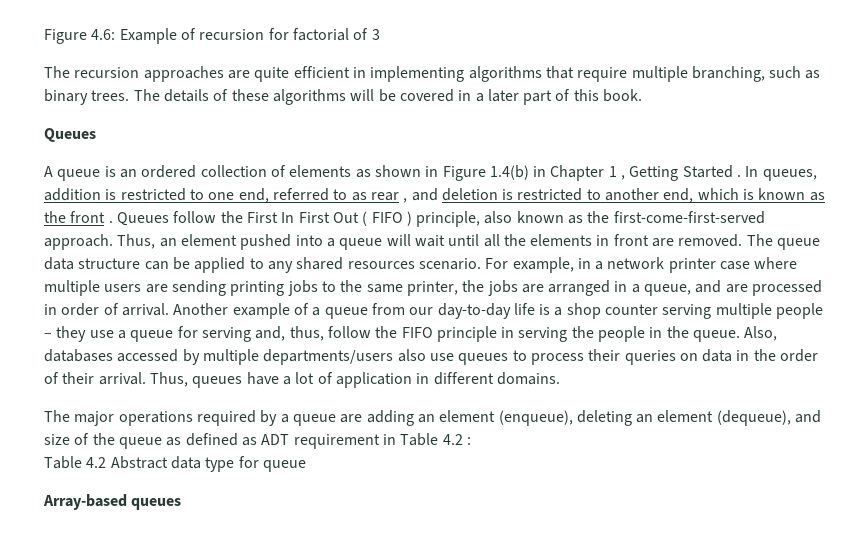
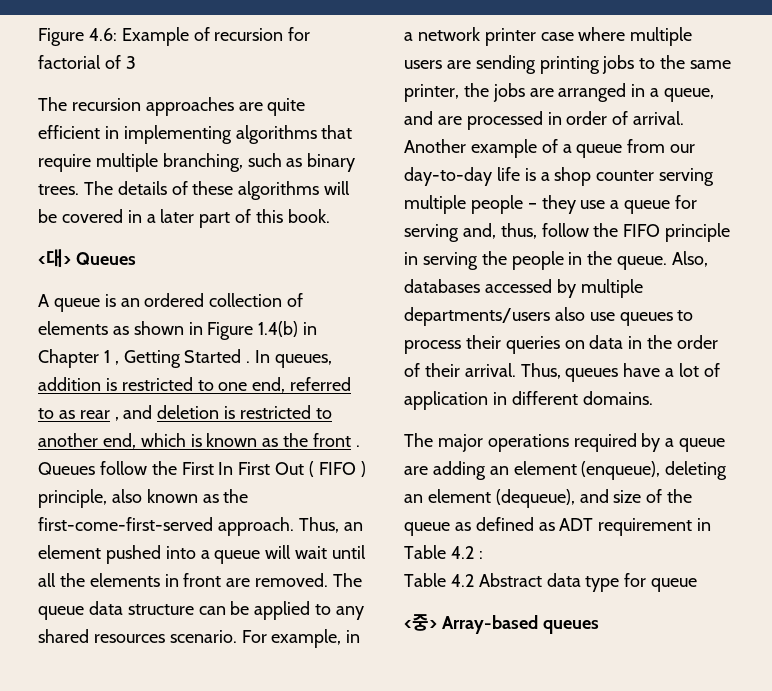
  The details of these algorithms will be covered in a later part of this book.
- Queues
+ <대> Queues
- Array-based queues
+ <중> Array-based queues

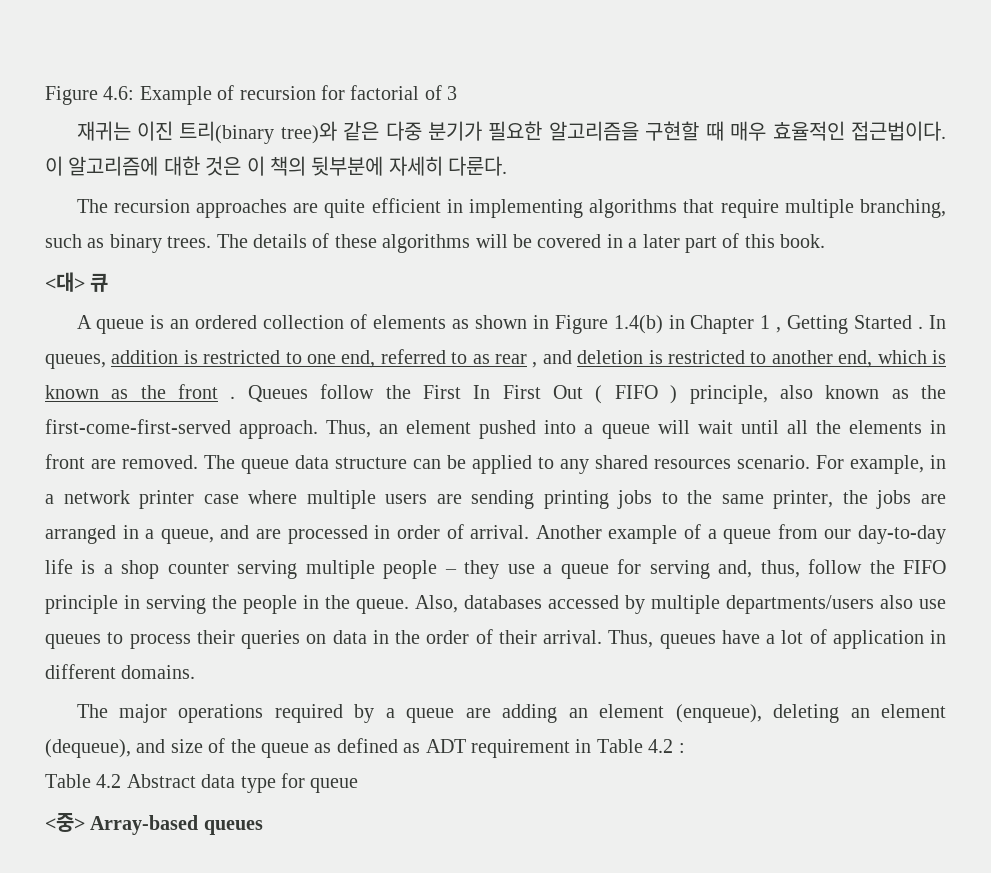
+ 재귀는 이진 트리(binary tree)와 같은 다중 분기가 필요한 알고리즘을 구현할 때 매우 효율적인 접근법이다. 이 알고리즘에 대한 것은 이 책의 뒷부분에 자세히 다룬다.
- <대> Queues
+ <대> 큐

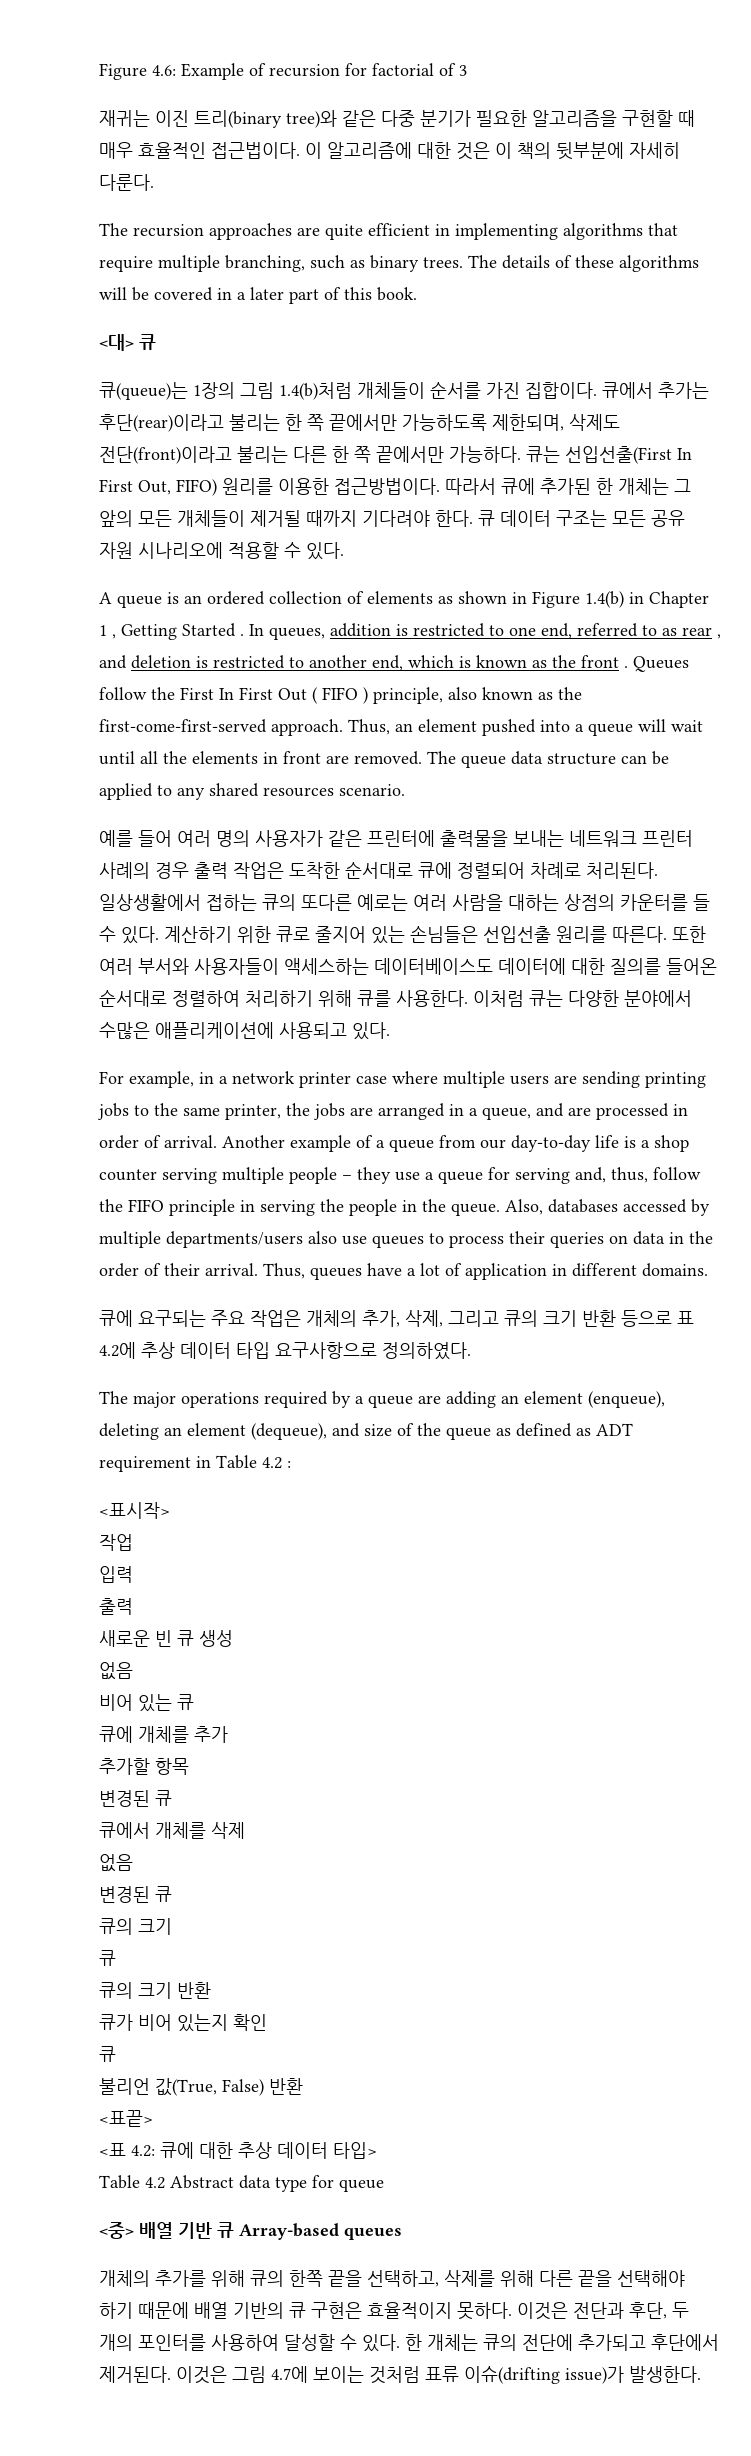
+ 큐(queue)는 1장의 그림 1.4(b)처럼 개체들이 순서를 가진 집합이다. 큐에서 추가는 후단(rear)이라고 불리는 한 쪽 끝에서만 가능하도록 제한되며, 삭제도 전단(front)이라고 불리는 다른 한 쪽 끝에서만 가능하다. 큐는 선입선출(First In First Out, FIFO) 원리를 이용한 접근방법이다. 따라서 큐에 추가된 한 개체는 그 앞의 모든 개체들이 제거될 때까지 기다려야 한다. 큐 데이터 구조는 모든 공유 자원 시나리오에 적용할 수 있다.
- The queue data structure can be applied to any shared resources scenario. For example, in a network printer case where multiple users are sending printing jobs to the same printer, the jobs are arranged in a queue, and are processed in order of arrival.
+ The queue data structure can be applied to any shared resources scenario.
+ 예를 들어 여러 명의 사용자가 같은 프린터에 출력물을 보내는 네트워크 프린터 사례의 경우 출력 작업은 도착한 순서대로 큐에 정렬되어 차례로 처리된다. 일상생활에서 접하는 큐의 또다른 예로는 여러 사람을 대하는 상점의 카운터를 들 수 있다. 계산하기 위한 큐로 줄지어 있는 손님들은 선입선출 원리를 따른다. 또한 여러 부서와 사용자들이 액세스하는 데이터베이스도 데이터에 대한 질의를 들어온 순서대로 정렬하여 처리하기 위해 큐를 사용한다. 이처럼 큐는 다양한 분야에서 수많은 애플리케이션에 사용되고 있다.
+ For example, in a network printer case where multiple users are sending printing jobs to the same printer, the jobs are arranged in a queue, and are processed in order of arrival.
+ 큐에 요구되는 주요 작업은 개체의 추가, 삭제, 그리고 큐의 크기 반환 등으로 표 4.2에 추상 데이터 타입 요구사항으로 정의하였다.
+ <표시작>
+ 작업
+ 입력
+ 출력
+ 새로운 빈 큐 생성
+ 없음
+ 비어 있는 큐
+ 큐에 개체를 추가
+ 추가할 항목
+ 변경된 큐
+ 큐에서 개체를 삭제
+ 없음
+ 변경된 큐
+ 큐의 크기
+ 큐
+ 큐의 크기 반환
+ 큐가 비어 있는지 확인
+ 큐
+ 불리언 값(True, False) 반환
+ <표끝>
+ <표 4.2: 큐에 대한 추상 데이터 타입>
- <중> Array-based queues
+ <중> 배열 기반 큐 Array-based queues
+ 개체의 추가를 위해 큐의 한쪽 끝을 선택하고, 삭제를 위해 다른 끝을 선택해야 하기 때문에 배열 기반의 큐 구현은 효율적이지 못하다. 이것은 전단과 후단, 두 개의 포인터를 사용하여 달성할 수 있다. 한 개체는 큐의 전단에 추가되고 후단에서 제거된다. 이것은 그림 4.7에 보이는 것처럼 표류 이슈(drifting issue)가 발생한다.

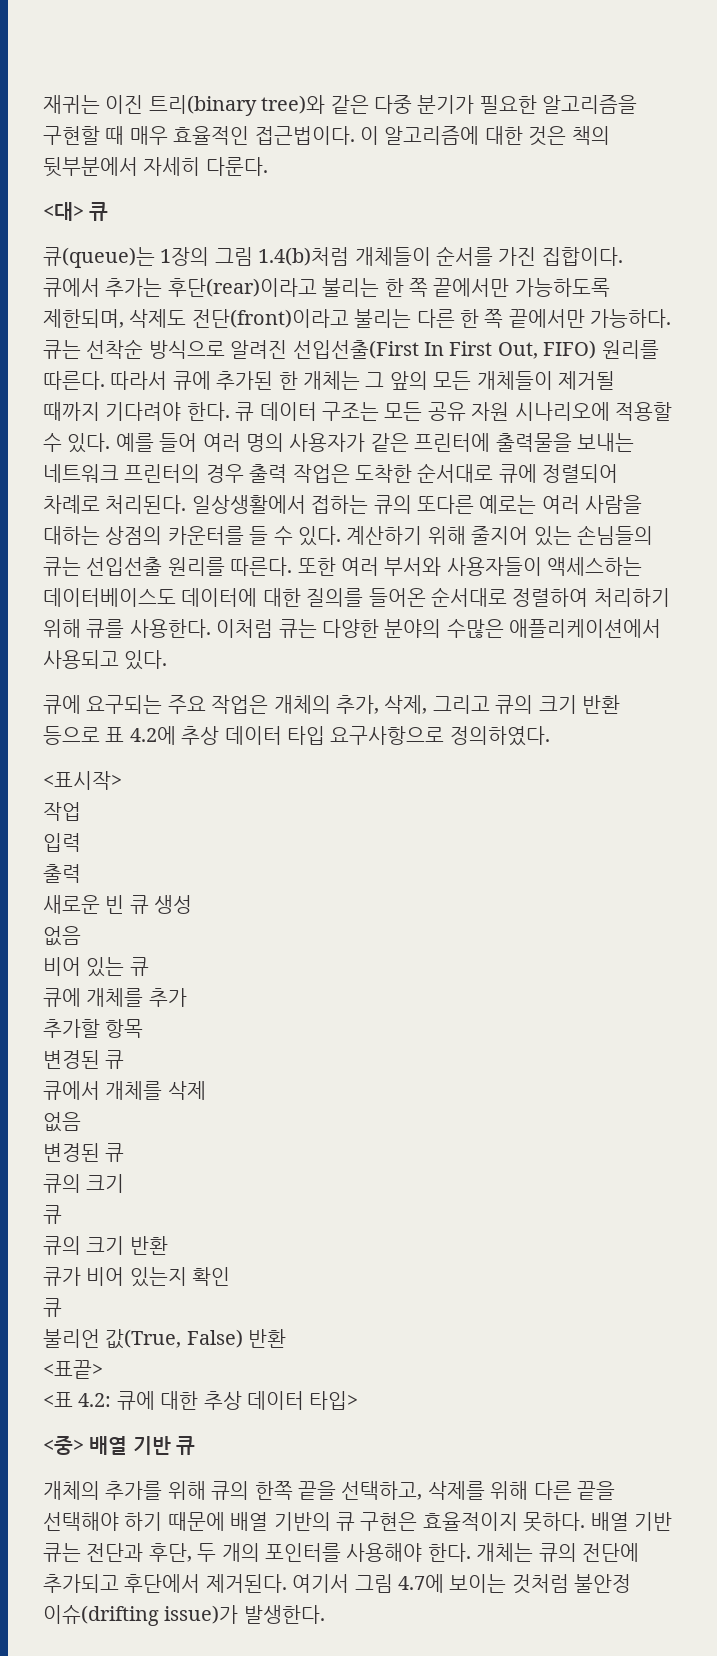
- Figure 4.6: Example of recursion for factorial of 3
- 이 알고리즘에 대한 것은 이 책의 뒷부분에 자세히 다룬다.
+ 이 알고리즘에 대한 것은 책의 뒷부분에서 자세히 다룬다.
- The recursion approaches are quite efficient in implementing algorithms that require multiple branching, such as binary trees. The details of these algorithms will be covered in a later part of this book.
- 큐는 선입선출(First In First Out, FIFO) 원리를 이용한 접근방법이다.
+ 큐는 선착순 방식으로 알려진 선입선출(First In First Out, FIFO) 원리를 따른다.
- 큐 데이터 구조는 모든 공유 자원 시나리오에 적용할 수 있다.
- A queue is an ordered collection of elements as shown in Figure 1.4(b) in Chapter 1 , Getting Started . In queues, addition is restricted to one end, referred to as rear , and deletion is restricted to another end, which is known as the front . Queues follow the First In First Out ( FIFO ) principle, also known as the first-come-first-served approach. Thus, an element pushed into a queue will wait until all the elements in front are removed. The queue data structure can be applied to any shared resources scenario.
- 예를 들어 여러 명의 사용자가 같은 프린터에 출력물을 보내는 네트워크 프린터 사례의 경우 출력 작업은 도착한 순서대로 큐에 정렬되어 차례로 처리된다.
+ 큐 데이터 구조는 모든 공유 자원 시나리오에 적용할 수 있다. 예를 들어 여러 명의 사용자가 같은 프린터에 출력물을 보내는 네트워크 프린터의 경우 출력 작업은 도착한 순서대로 큐에 정렬되어 차례로 처리된다.
- 계산하기 위한 큐로 줄지어 있는 손님들은 선입선출 원리를 따른다.
+ 계산하기 위해 줄지어 있는 손님들의 큐는 선입선출 원리를 따른다.
- 이처럼 큐는 다양한 분야에서 수많은 애플리케이션에 사용되고 있다.
+ 이처럼 큐는 다양한 분야의 수많은 애플리케이션에서 사용되고 있다.
- For example, in a network printer case where multiple users are sending printing jobs to the same printer, the jobs are arranged in a queue, and are processed in order of arrival. Another example of a queue from our day-to-day life is a shop counter serving multiple people – they use a queue for serving and, thus, follow the FIFO principle in serving the people in the queue. Also, databases accessed by multiple departments/users also use queues to process their queries on data in the order of their arrival. Thus, queues have a lot of application in different domains.
- The major operations required by a queue are adding an element (enqueue), deleting an element (dequeue), and size of the queue as defined as ADT requirement in Table 4.2 :
- Table 4.2 Abstract data type for queue
- <중> 배열 기반 큐 Array-based queues
+ <중> 배열 기반 큐
- 이것은 전단과 후단, 두 개의 포인터를 사용하여 달성할 수 있다. 한 개체는 큐의 전단에 추가되고 후단에서 제거된다.
+ 배열 기반 큐는 전단과 후단, 두 개의 포인터를 사용해야 한다. 개체는 큐의 전단에 추가되고 후단에서 제거된다.
- 이것은 그림 4.7에 보이는 것처럼 표류 이슈(drifting issue)가 발생한다.
+ 여기서 그림 4.7에 보이는 것처럼 불안정 이슈(drifting issue)가 발생한다.

